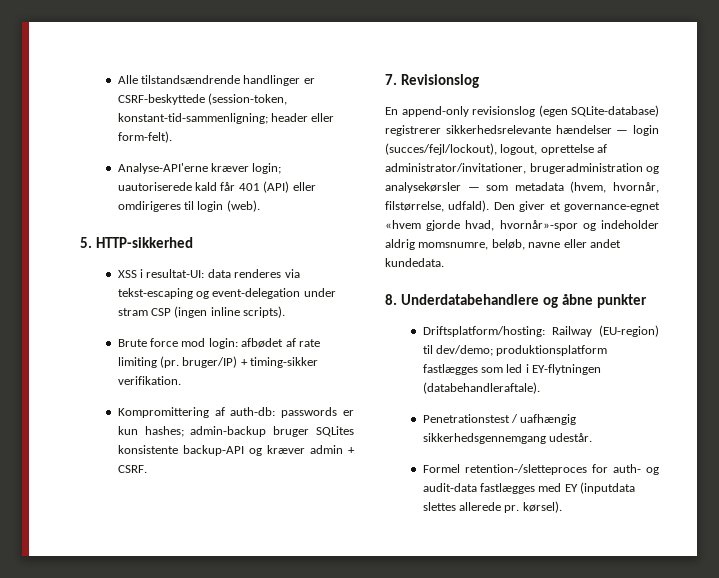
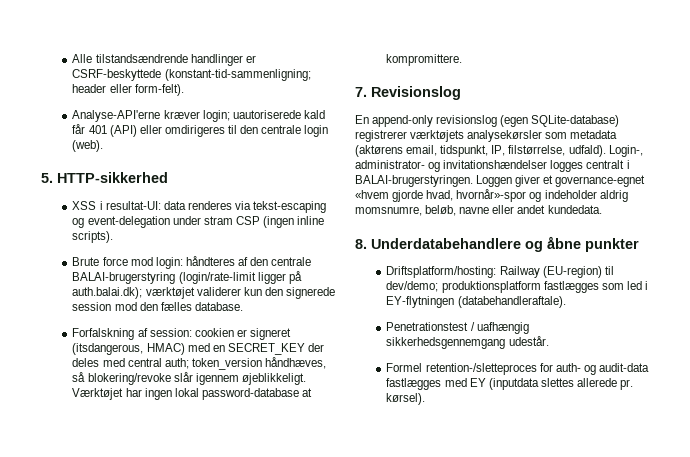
- Alle tilstandsændrende handlinger er CSRF-beskyttede (session-token, konstant-tid-sammenligning; header eller form-felt).
+ Alle tilstandsændrende handlinger er CSRF-beskyttede (konstant-tid-sammenligning; header eller form-felt).
- Analyse-API'erne kræver login; uautoriserede kald får 401 (API) eller omdirigeres til login (web).
+ Analyse-API'erne kræver login; uautoriserede kald får 401 (API) eller omdirigeres til den centrale login (web).
- Brute force mod login: afbødet af rate limiting (pr. bruger/IP) + timing-sikker verifikation.
- Kompromittering af auth-db: passwords er kun hashes; admin-backup bruger SQLites konsistente backup-API og kræver admin + CSRF.
+ Brute force mod login: håndteres af den centrale BALAI-brugerstyring (login/rate-limit ligger på auth.balai.dk); værktøjet validerer kun den signerede session mod den fælles database.
+ Forfalskning af session: cookien er signeret (itsdangerous, HMAC) med en SECRET_KEY der deles med central auth; token_version håndhæves, så blokering/revoke slår igennem øjeblikkeligt. Værktøjet har ingen lokal password-database at kompromittere.
- En append-only revisionslog (egen SQLite-database) registrerer sikkerhedsrelevante hændelser — login (succes/fejl/lockout), logout, oprettelse af administrator/invitationer, brugeradministration og analysekørsler — som metadata (hvem, hvornår, filstørrelse, udfald). Den giver et governance-egnet «hvem gjorde hvad, hvornår»-spor og indeholder aldrig momsnumre, beløb, navne eller andet kundedata.
+ En append-only revisionslog (egen SQLite-database) registrerer værktøjets analysekørsler som metadata (aktørens email, tidspunkt, IP, filstørrelse, udfald). Login-, administrator- og invitationshændelser logges centralt i BALAI-brugerstyringen. Loggen giver et governance-egnet «hvem gjorde hvad, hvornår»-spor og indeholder aldrig momsnumre, beløb, navne eller andet kundedata.

